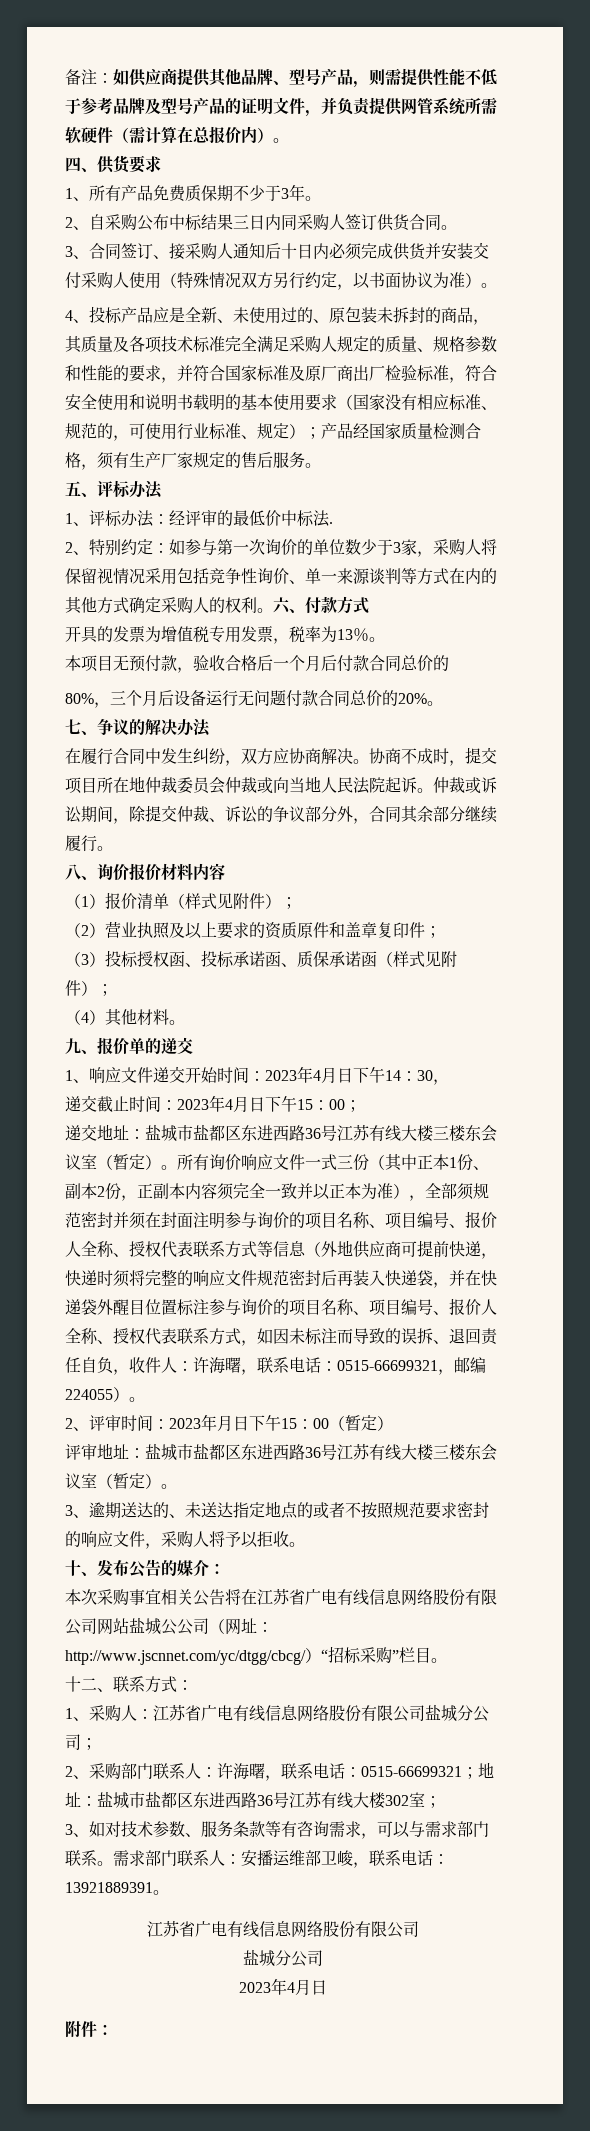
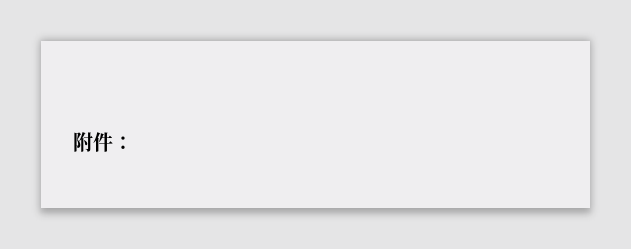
- 备注：如供应商提供其他品牌、型号产品，则需提供性能不低于参考品牌及型号产品的证明文件，并负责提供网管系统所需软硬件（需计算在总报价内）。
- 四、供货要求
- 1、所有产品免费质保期不少于3年。
- 2、自采购公布中标结果三日内同采购人签订供货合同。
- 3、合同签订、接采购人通知后十日内必须完成供货并安装交付采购人使用（特殊情况双方另行约定，以书面协议为准）。
- 4、投标产品应是全新、未使用过的、原包装未拆封的商品，其质量及各项技术标准完全满足采购人规定的质量、规格参数和性能的要求，并符合国家标准及原厂商出厂检验标准，符合安全使用和说明书载明的基本使用要求（国家没有相应标准、规范的，可使用行业标准、规定）；产品经国家质量检测合格，须有生产厂家规定的售后服务。
- 五、评标办法
- 1、评标办法：经评审的最低价中标法.
- 2、特别约定：如参与第一次询价的单位数少于3家，采购人将保留视情况采用包括竞争性询价、单一来源谈判等方式在内的其他方式确定采购人的权利。六、付款方式
- 开具的发票为增值税专用发票，税率为13％。
- 本项目无预付款，验收合格后一个月后付款合同总价的
- 80%，三个月后设备运行无问题付款合同总价的20%。
- 七、争议的解决办法
- 在履行合同中发生纠纷，双方应协商解决。协商不成时，提交项目所在地仲裁委员会仲裁或向当地人民法院起诉。仲裁或诉讼期间，除提交仲裁、诉讼的争议部分外，合同其余部分继续履行。
- 八、询价报价材料内容
- （1）报价清单（样式见附件）；
- （2）营业执照及以上要求的资质原件和盖章复印件；
- （3）投标授权函、投标承诺函、质保承诺函（样式见附件）；
- （4）其他材料。
- 九、报价单的递交
- 1、响应文件递交开始时间：2023年4月日下午14：30，
- 递交截止时间：2023年4月日下午15：00；
- 递交地址：盐城市盐都区东进西路36号江苏有线大楼三楼东会议室（暂定）。所有询价响应文件一式三份（其中正本1份、副本2份，正副本内容须完全一致并以正本为准），全部须规范密封并须在封面注明参与询价的项目名称、项目编号、报价人全称、授权代表联系方式等信息（外地供应商可提前快递，快递时须将完整的响应文件规范密封后再装入快递袋，并在快递袋外醒目位置标注参与询价的项目名称、项目编号、报价人全称、授权代表联系方式，如因未标注而导致的误拆、退回责任自负，收件人：许海曙，联系电话：0515-66699321，邮编224055）。
- 2、评审时间：2023年月日下午15：00（暂定）
- 评审地址：盐城市盐都区东进西路36号江苏有线大楼三楼东会议室（暂定）。
- 3、逾期送达的、未送达指定地点的或者不按照规范要求密封的响应文件，采购人将予以拒收。
- 十、发布公告的媒介：
- 本次采购事宜相关公告将在江苏省广电有线信息网络股份有限公司网站盐城公公司（网址：http://www.jscnnet.com/yc/dtgg/cbcg/）“招标采购”栏目。
- 十二、联系方式：
- 1、采购人：江苏省广电有线信息网络股份有限公司盐城分公司；
- 2、采购部门联系人：许海曙，联系电话：0515-66699321；地址：盐城市盐都区东进西路36号江苏有线大楼302室；
- 3、如对技术参数、服务条款等有咨询需求，可以与需求部门联系。需求部门联系人：安播运维部卫峻，联系电话：13921889391。
- 江苏省广电有线信息网络股份有限公司
- 盐城分公司
- 2023年4月日

